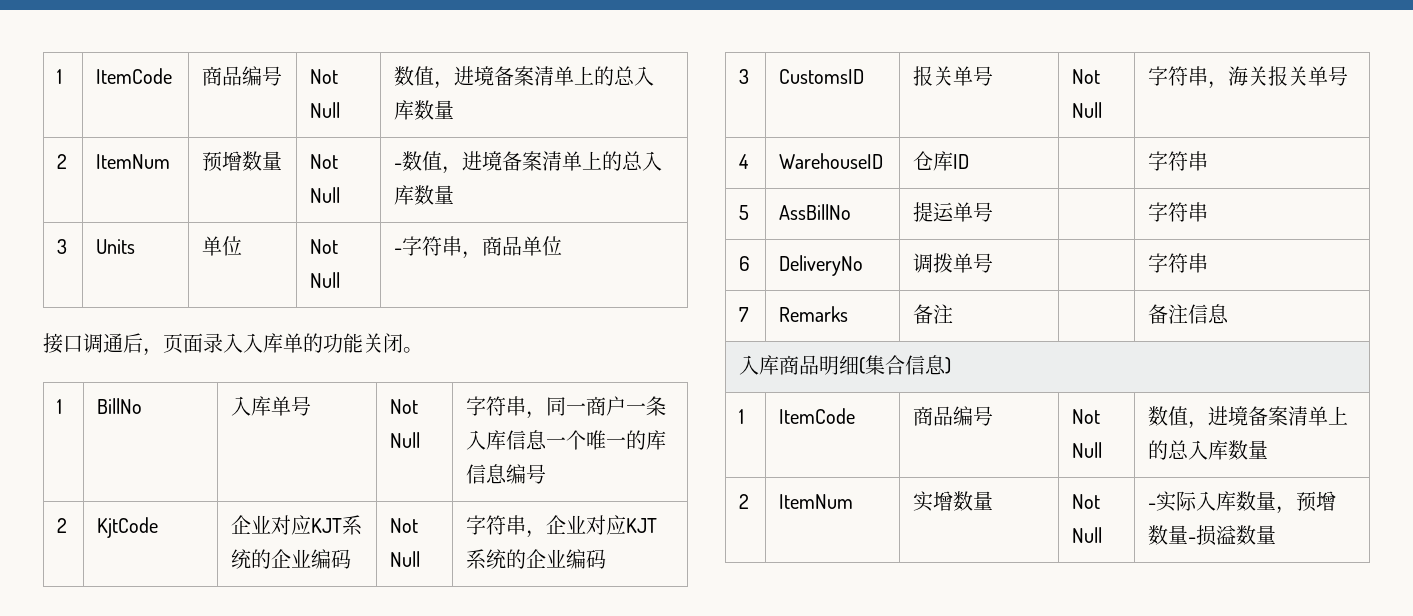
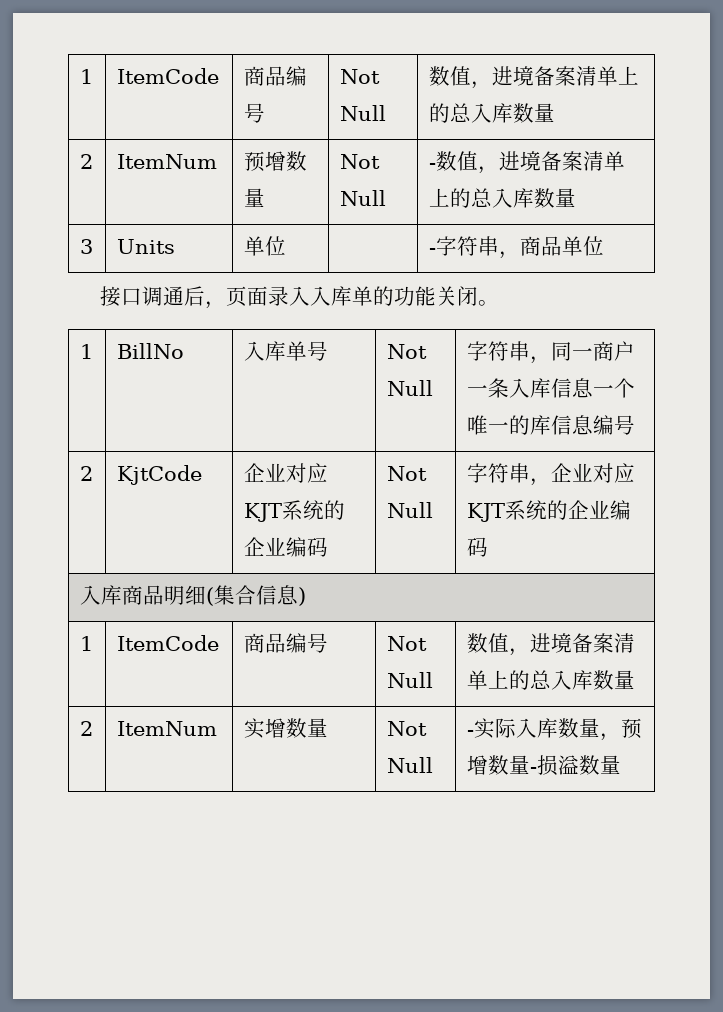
- 3 | Units | 单位 | Not Null | -字符串，商品单位
+ 3 | Units | 单位 | | -字符串，商品单位
- 3 | CustomsID | 报关单号 | Not Null | 字符串，海关报关单号
- 4 | WarehouseID | 仓库ID | | 字符串
- 5 | AssBillNo | 提运单号 | | 字符串
- 6 | DeliveryNo | 调拨单号 | | 字符串
- 7 | Remarks | 备注 | | 备注信息

